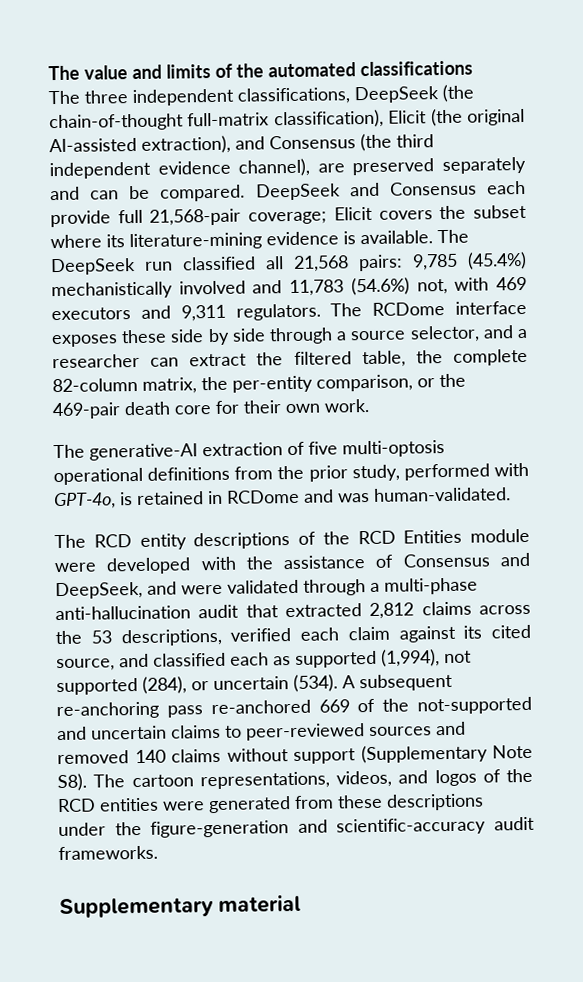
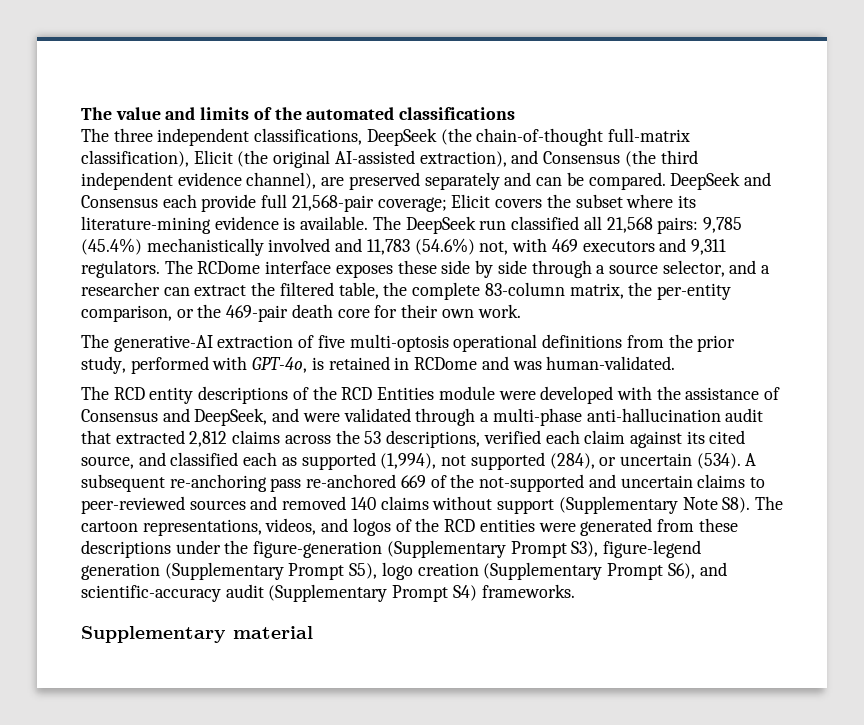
- The RCDome interface exposes these side by side through a source selector, and a researcher can extract the filtered table, the complete 82-column matrix, the per-entity comparison, or the 469-pair death core for their own work.
+ The RCDome interface exposes these side by side through a source selector, and a researcher can extract the filtered table, the complete 83-column matrix, the per-entity comparison, or the 469-pair death core for their own work.
- A subsequent re-anchoring pass re-anchored 669 of the not-supported and uncertain claims to peer-reviewed sources and removed 140 claims without support (Supplementary Note S8). The cartoon representations, videos, and logos of the RCD entities were generated from these descriptions under the figure-generation and scientific-accuracy audit frameworks.
+ A subsequent re-anchoring pass re-anchored 669 of the not-supported and uncertain claims to peer-reviewed sources and removed 140 claims without support (Supplementary Note S8). The cartoon representations, videos, and logos of the RCD entities were generated from these descriptions under the figure-generation (Supplementary Prompt S3), figure-legend generation (Supplementary Prompt S5), logo creation (Supplementary Prompt S6), and scientific-accuracy audit (Supplementary Prompt S4) frameworks.

